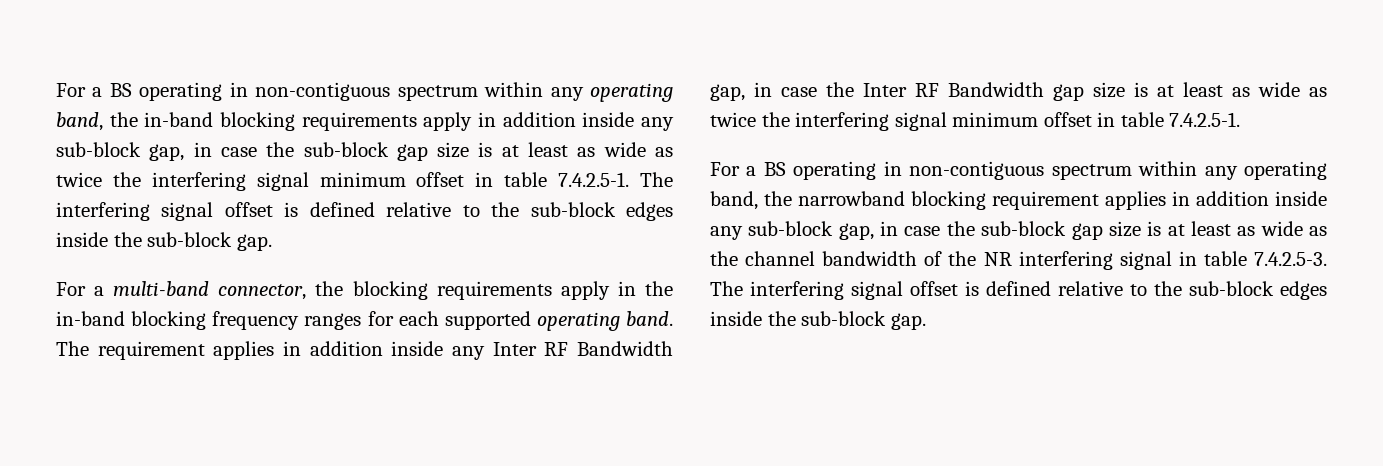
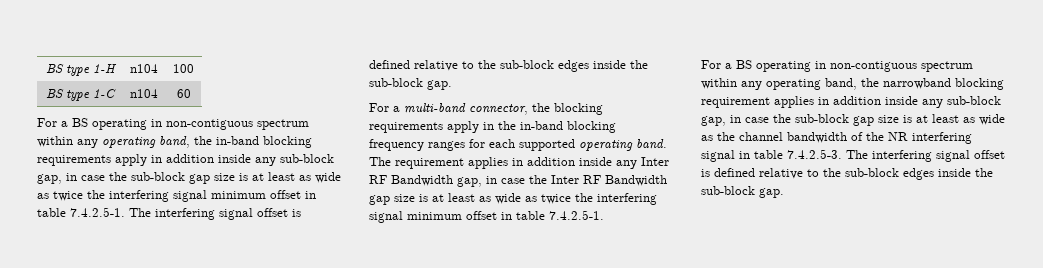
+ BS type 1-H | n104 | 100
+ BS type 1-C | n104 | 60

